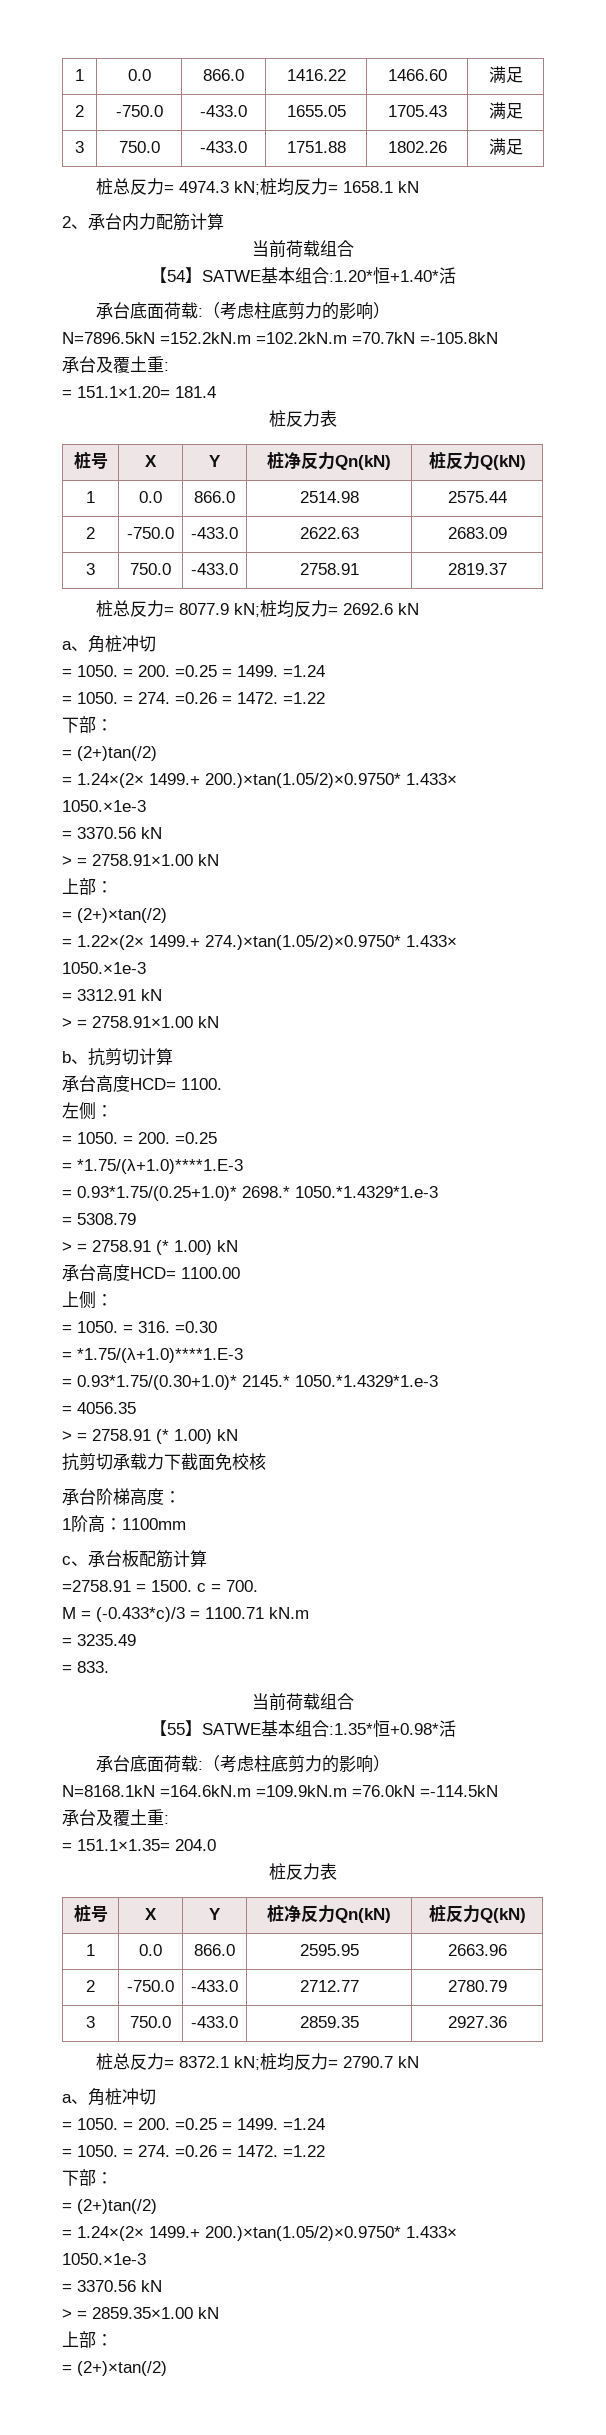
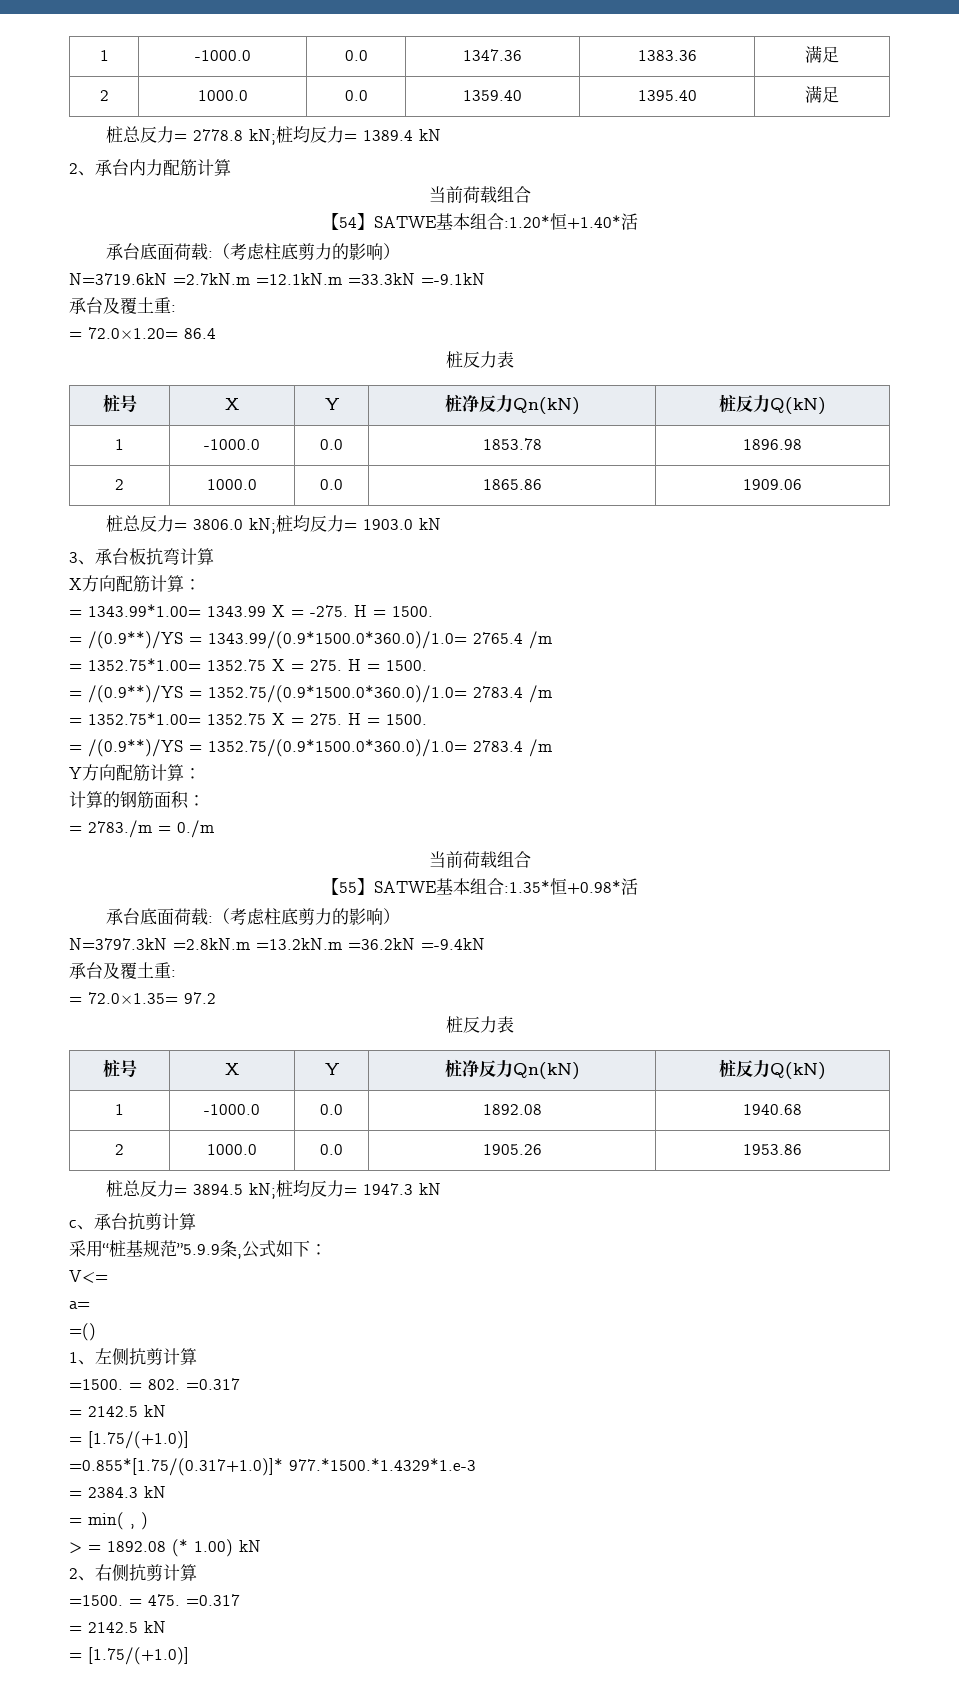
- 1 | 0.0 | 866.0 | 1416.22 | 1466.60 | 满足
+ 1 | -1000.0 | 0.0 | 1347.36 | 1383.36 | 满足
- 2 | -750.0 | -433.0 | 1655.05 | 1705.43 | 满足
- 3 | 750.0 | -433.0 | 1751.88 | 1802.26 | 满足
+ 2 | 1000.0 | 0.0 | 1359.40 | 1395.40 | 满足
- 桩总反力= 4974.3 kN;桩均反力= 1658.1 kN
+ 桩总反力= 2778.8 kN;桩均反力= 1389.4 kN
- N=7896.5kN =152.2kN.m =102.2kN.m =70.7kN =-105.8kN
+ N=3719.6kN =2.7kN.m =12.1kN.m =33.3kN =-9.1kN
  承台及覆土重:
- = 151.1×1.20= 181.4
+ = 72.0×1.20= 86.4
- 1 | 0.0 | 866.0 | 2514.98 | 2575.44
- 2 | -750.0 | -433.0 | 2622.63 | 2683.09
- 3 | 750.0 | -433.0 | 2758.91 | 2819.37
- 桩总反力= 8077.9 kN;桩均反力= 2692.6 kN
- a、角桩冲切
- = 1050. = 200. =0.25 = 1499. =1.24
- = 1050. = 274. =0.26 = 1472. =1.22
- 下部：
- = (2+)tan(/2)
- = 1.24×(2× 1499.+ 200.)×tan(1.05/2)×0.9750* 1.433× 1050.×1e-3
- = 3370.56 kN
- > = 2758.91×1.00 kN
- 上部：
- = (2+)×tan(/2)
- = 1.22×(2× 1499.+ 274.)×tan(1.05/2)×0.9750* 1.433× 1050.×1e-3
- = 3312.91 kN
- > = 2758.91×1.00 kN
- b、抗剪切计算
- 承台高度HCD= 1100.
- 左侧：
- = 1050. = 200. =0.25
- = *1.75/(λ+1.0)****1.E-3
- = 0.93*1.75/(0.25+1.0)* 2698.* 1050.*1.4329*1.e-3
- = 5308.79
- > = 2758.91 (* 1.00) kN
- 承台高度HCD= 1100.00
- 上侧：
- = 1050. = 316. =0.30
- = *1.75/(λ+1.0)****1.E-3
- = 0.93*1.75/(0.30+1.0)* 2145.* 1050.*1.4329*1.e-3
- = 4056.35
- > = 2758.91 (* 1.00) kN
- 抗剪切承载力下截面免校核
- 承台阶梯高度：
- 1阶高：1100mm
- c、承台板配筋计算
- =2758.91 = 1500. c = 700.
- M = (-0.433*c)/3 = 1100.71 kN.m
- = 3235.49
- = 833.
+ 1 | -1000.0 | 0.0 | 1853.78 | 1896.98
+ 2 | 1000.0 | 0.0 | 1865.86 | 1909.06
+ 桩总反力= 3806.0 kN;桩均反力= 1903.0 kN
+ 3、承台板抗弯计算
+ X方向配筋计算：
+ = 1343.99*1.00= 1343.99 X = -275. H = 1500.
+ = /(0.9**)/YS = 1343.99/(0.9*1500.0*360.0)/1.0= 2765.4 /m
+ = 1352.75*1.00= 1352.75 X = 275. H = 1500.
+ = /(0.9**)/YS = 1352.75/(0.9*1500.0*360.0)/1.0= 2783.4 /m
+ = 1352.75*1.00= 1352.75 X = 275. H = 1500.
+ = /(0.9**)/YS = 1352.75/(0.9*1500.0*360.0)/1.0= 2783.4 /m
+ Y方向配筋计算：
+ 计算的钢筋面积：
+ = 2783./m = 0./m
- N=8168.1kN =164.6kN.m =109.9kN.m =76.0kN =-114.5kN
+ N=3797.3kN =2.8kN.m =13.2kN.m =36.2kN =-9.4kN
  承台及覆土重:
- = 151.1×1.35= 204.0
+ = 72.0×1.35= 97.2
- 1 | 0.0 | 866.0 | 2595.95 | 2663.96
- 2 | -750.0 | -433.0 | 2712.77 | 2780.79
- 3 | 750.0 | -433.0 | 2859.35 | 2927.36
- 桩总反力= 8372.1 kN;桩均反力= 2790.7 kN
- a、角桩冲切
- = 1050. = 200. =0.25 = 1499. =1.24
- = 1050. = 274. =0.26 = 1472. =1.22
- 下部：
- = (2+)tan(/2)
- = 1.24×(2× 1499.+ 200.)×tan(1.05/2)×0.9750* 1.433× 1050.×1e-3
- = 3370.56 kN
- > = 2859.35×1.00 kN
- 上部：
- = (2+)×tan(/2)
+ 1 | -1000.0 | 0.0 | 1892.08 | 1940.68
+ 2 | 1000.0 | 0.0 | 1905.26 | 1953.86
+ 桩总反力= 3894.5 kN;桩均反力= 1947.3 kN
+ c、承台抗剪计算
+ 采用“桩基规范”5.9.9条,公式如下：
+ V<=
+ a=
+ =()
+ 1、左侧抗剪计算
+ =1500. = 802. =0.317
+ = 2142.5 kN
+ = [1.75/(+1.0)]
+ =0.855*[1.75/(0.317+1.0)]* 977.*1500.*1.4329*1.e-3
+ = 2384.3 kN
+ = min( , )
+ > = 1892.08 (* 1.00) kN
+ 2、右侧抗剪计算
+ =1500. = 475. =0.317
+ = 2142.5 kN
+ = [1.75/(+1.0)]

